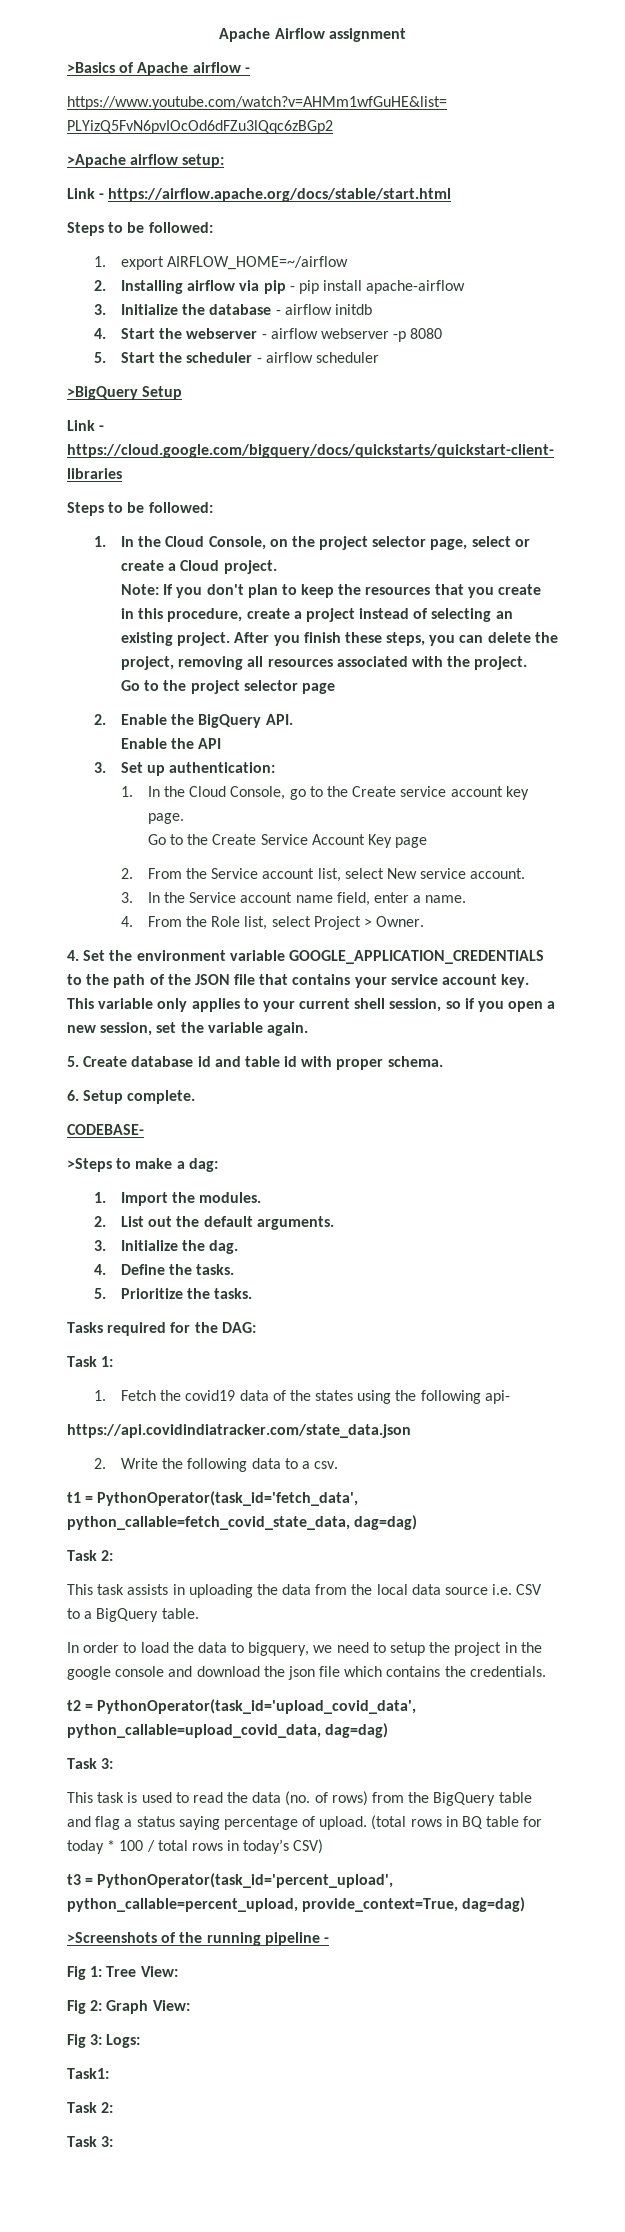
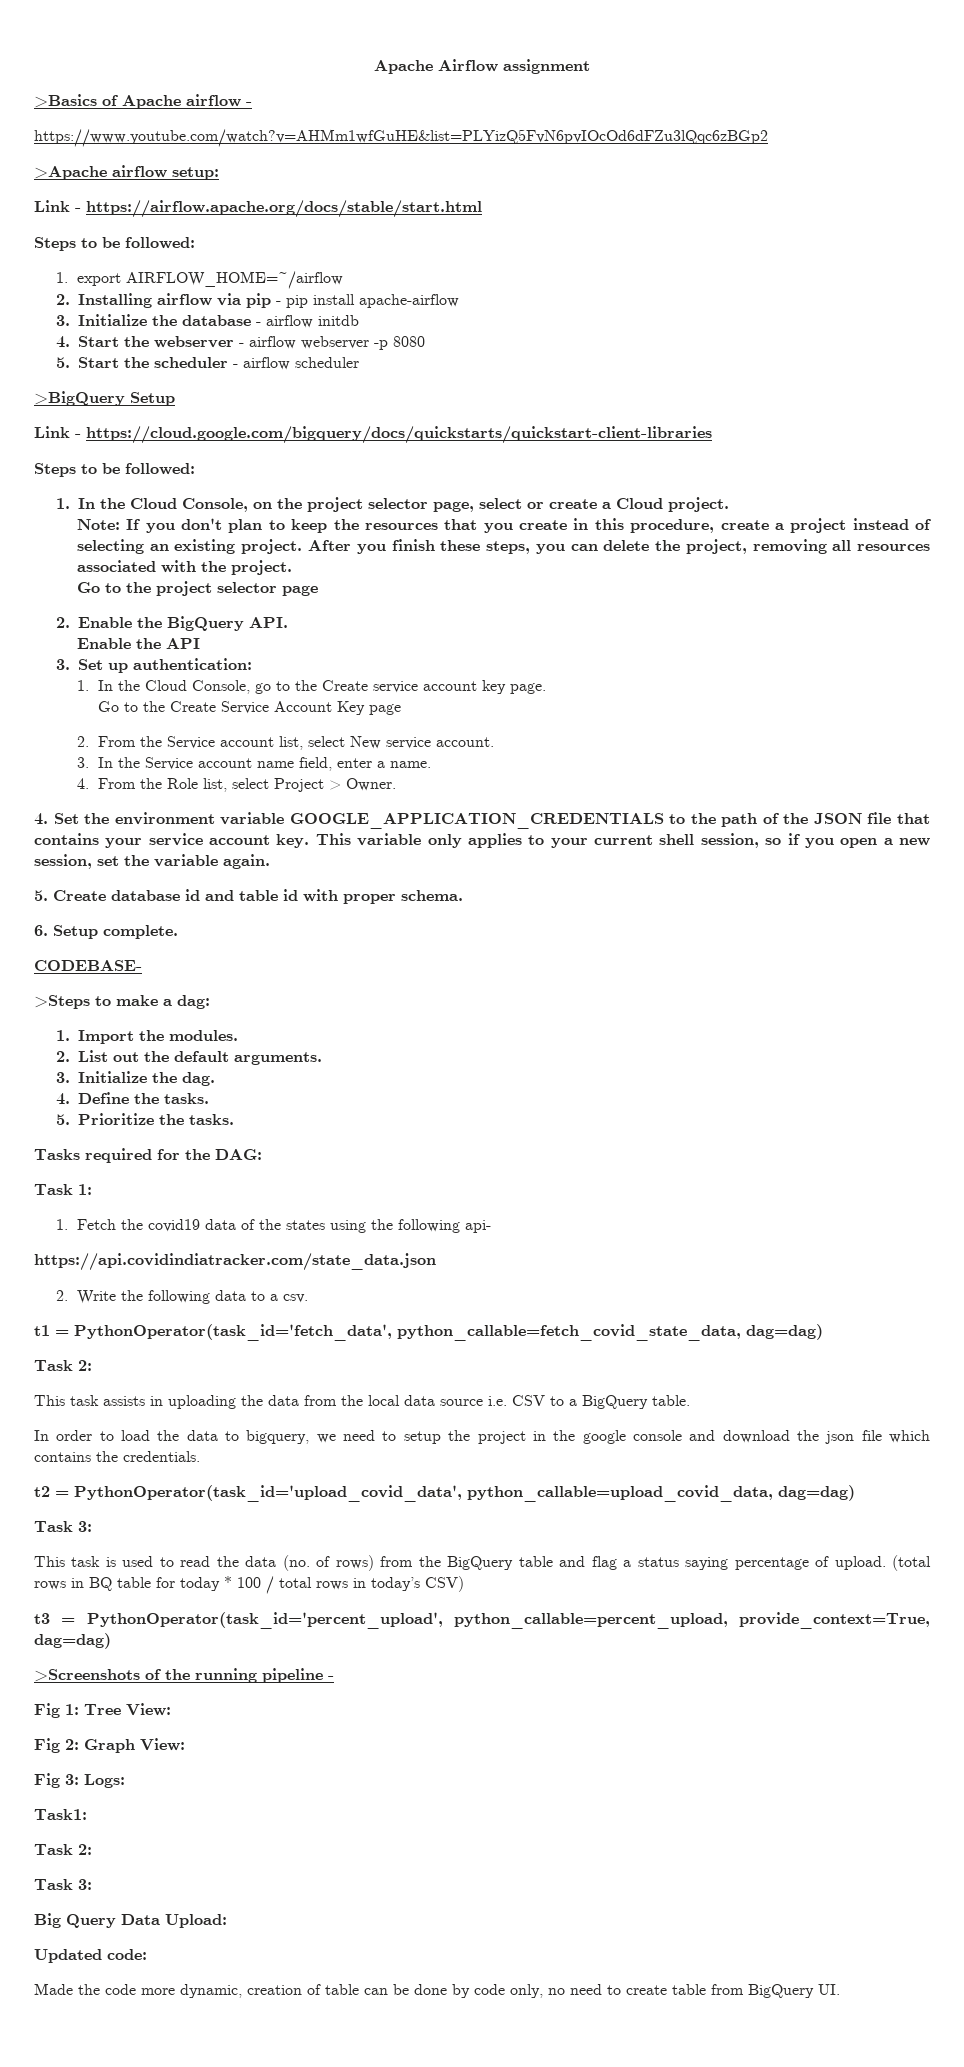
+ Big Query Data Upload:
+ Updated code:
+ Made the code more dynamic, creation of table can be done by code only, no need to create table from BigQuery UI.

